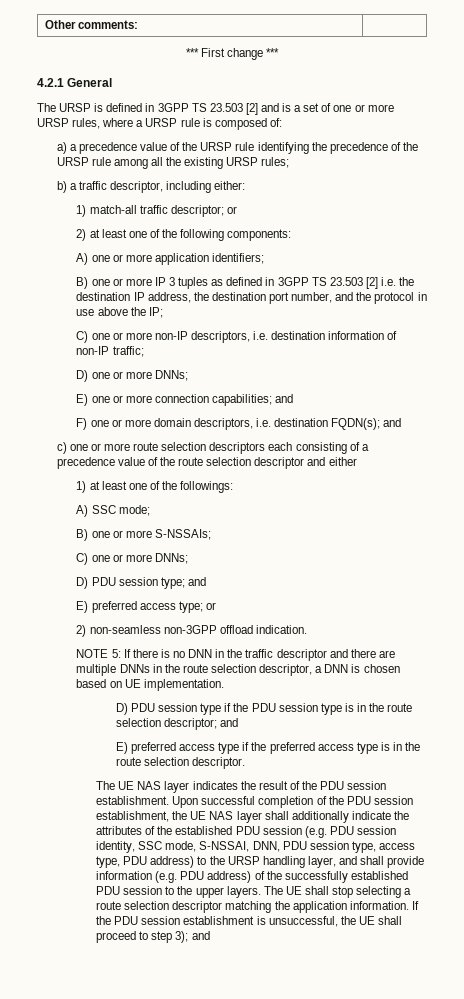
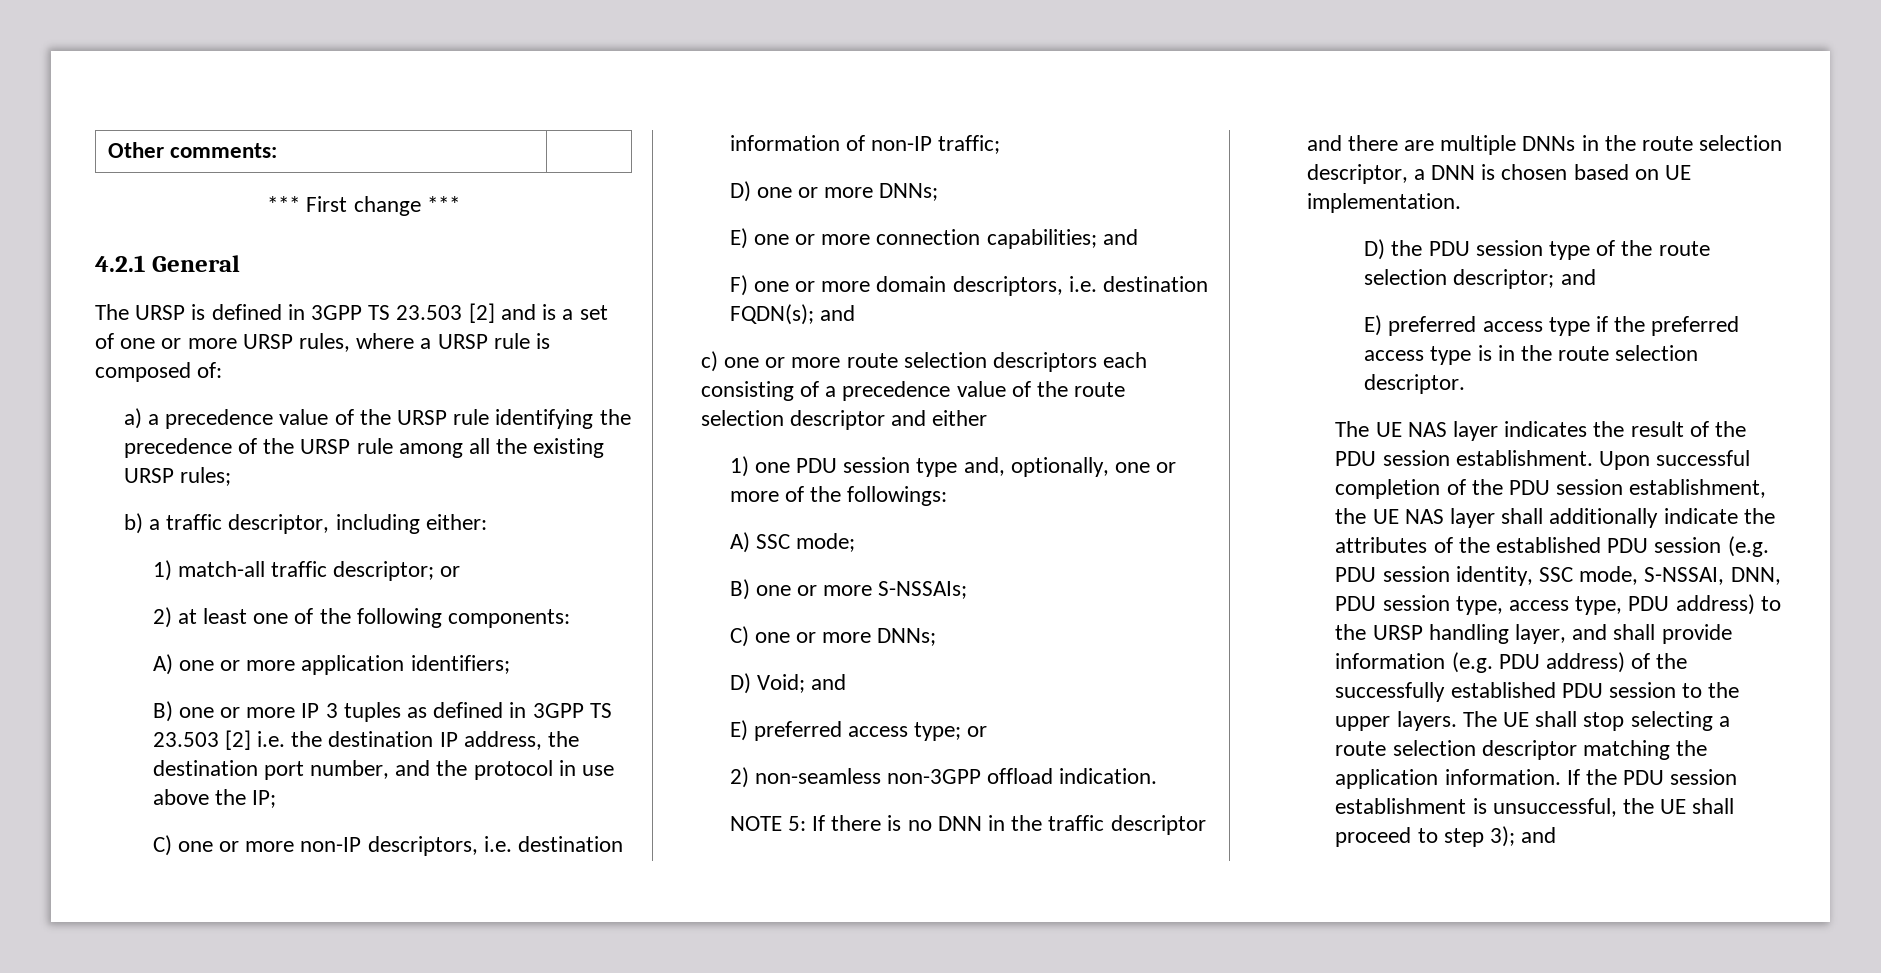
- 1) at least one of the followings:
+ 1) one PDU session type and, optionally, one or more of the followings:
- D) PDU session type; and
+ D) Void; and
- D) PDU session type if the PDU session type is in the route selection descriptor; and
+ D) the PDU session type of the route selection descriptor; and

